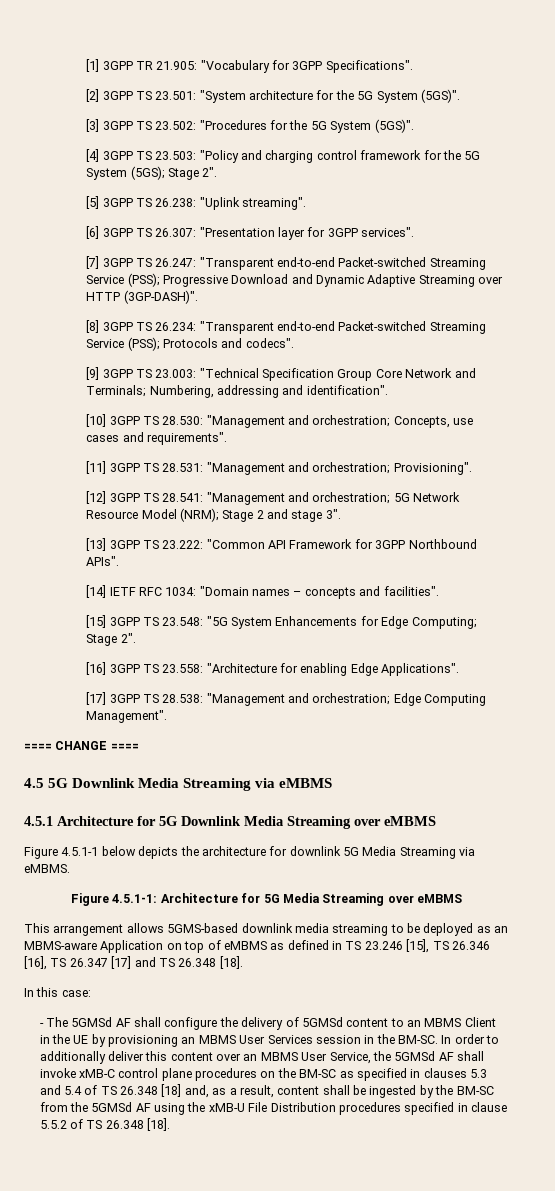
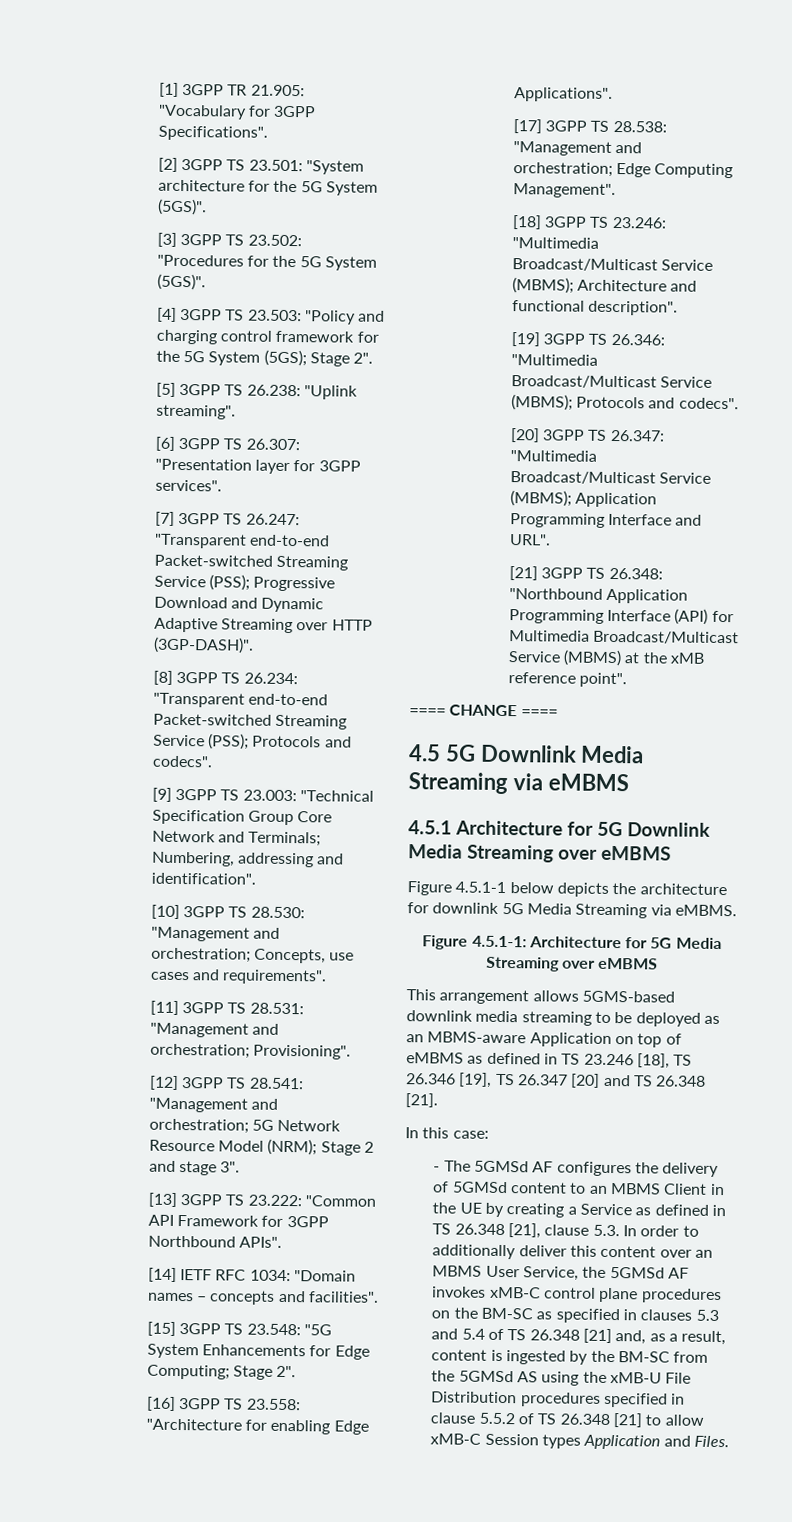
+ [18] 3GPP TS 23.246: "Multimedia Broadcast/Multicast Service (MBMS); Architecture and functional description".
+ [19] 3GPP TS 26.346: "Multimedia Broadcast/Multicast Service (MBMS); Protocols and codecs".
+ [20] 3GPP TS 26.347: "Multimedia Broadcast/Multicast Service (MBMS); Application Programming Interface and URL".
+ [21] 3GPP TS 26.348: "Northbound Application Programming Interface (API) for Multimedia Broadcast/Multicast Service (MBMS) at the xMB reference point".
- This arrangement allows 5GMS-based downlink media streaming to be deployed as an MBMS-aware Application on top of eMBMS as defined in TS 23.246 [15], TS 26.346 [16], TS 26.347 [17] and TS 26.348 [18].
+ This arrangement allows 5GMS-based downlink media streaming to be deployed as an MBMS-aware Application on top of eMBMS as defined in TS 23.246 [18], TS 26.346 [19], TS 26.347 [20] and TS 26.348 [21].
- - The 5GMSd AF shall configure the delivery of 5GMSd content to an MBMS Client in the UE by provisioning an MBMS User Services session in the BM-SC. In order to additionally deliver this content over an MBMS User Service, the 5GMSd AF shall invoke xMB-C control plane procedures on the BM-SC as specified in clauses 5.3 and 5.4 of TS 26.348 [18] and, as a result, content shall be ingested by the BM-SC from the 5GMSd AF using the xMB-U File Distribution procedures specified in clause 5.5.2 of TS 26.348 [18].
+ - The 5GMSd AF configures the delivery of 5GMSd content to an MBMS Client in the UE by creating a Service as defined in TS 26.348 [21], clause 5.3. In order to additionally deliver this content over an MBMS User Service, the 5GMSd AF invokes xMB-C control plane procedures on the BM-SC as specified in clauses 5.3 and 5.4 of TS 26.348 [21] and, as a result, content is ingested by the BM-SC from the 5GMSd AS using the xMB-U File Distribution procedures specified in clause 5.5.2 of TS 26.348 [21] to allow xMB-C Session types Application and Files.

